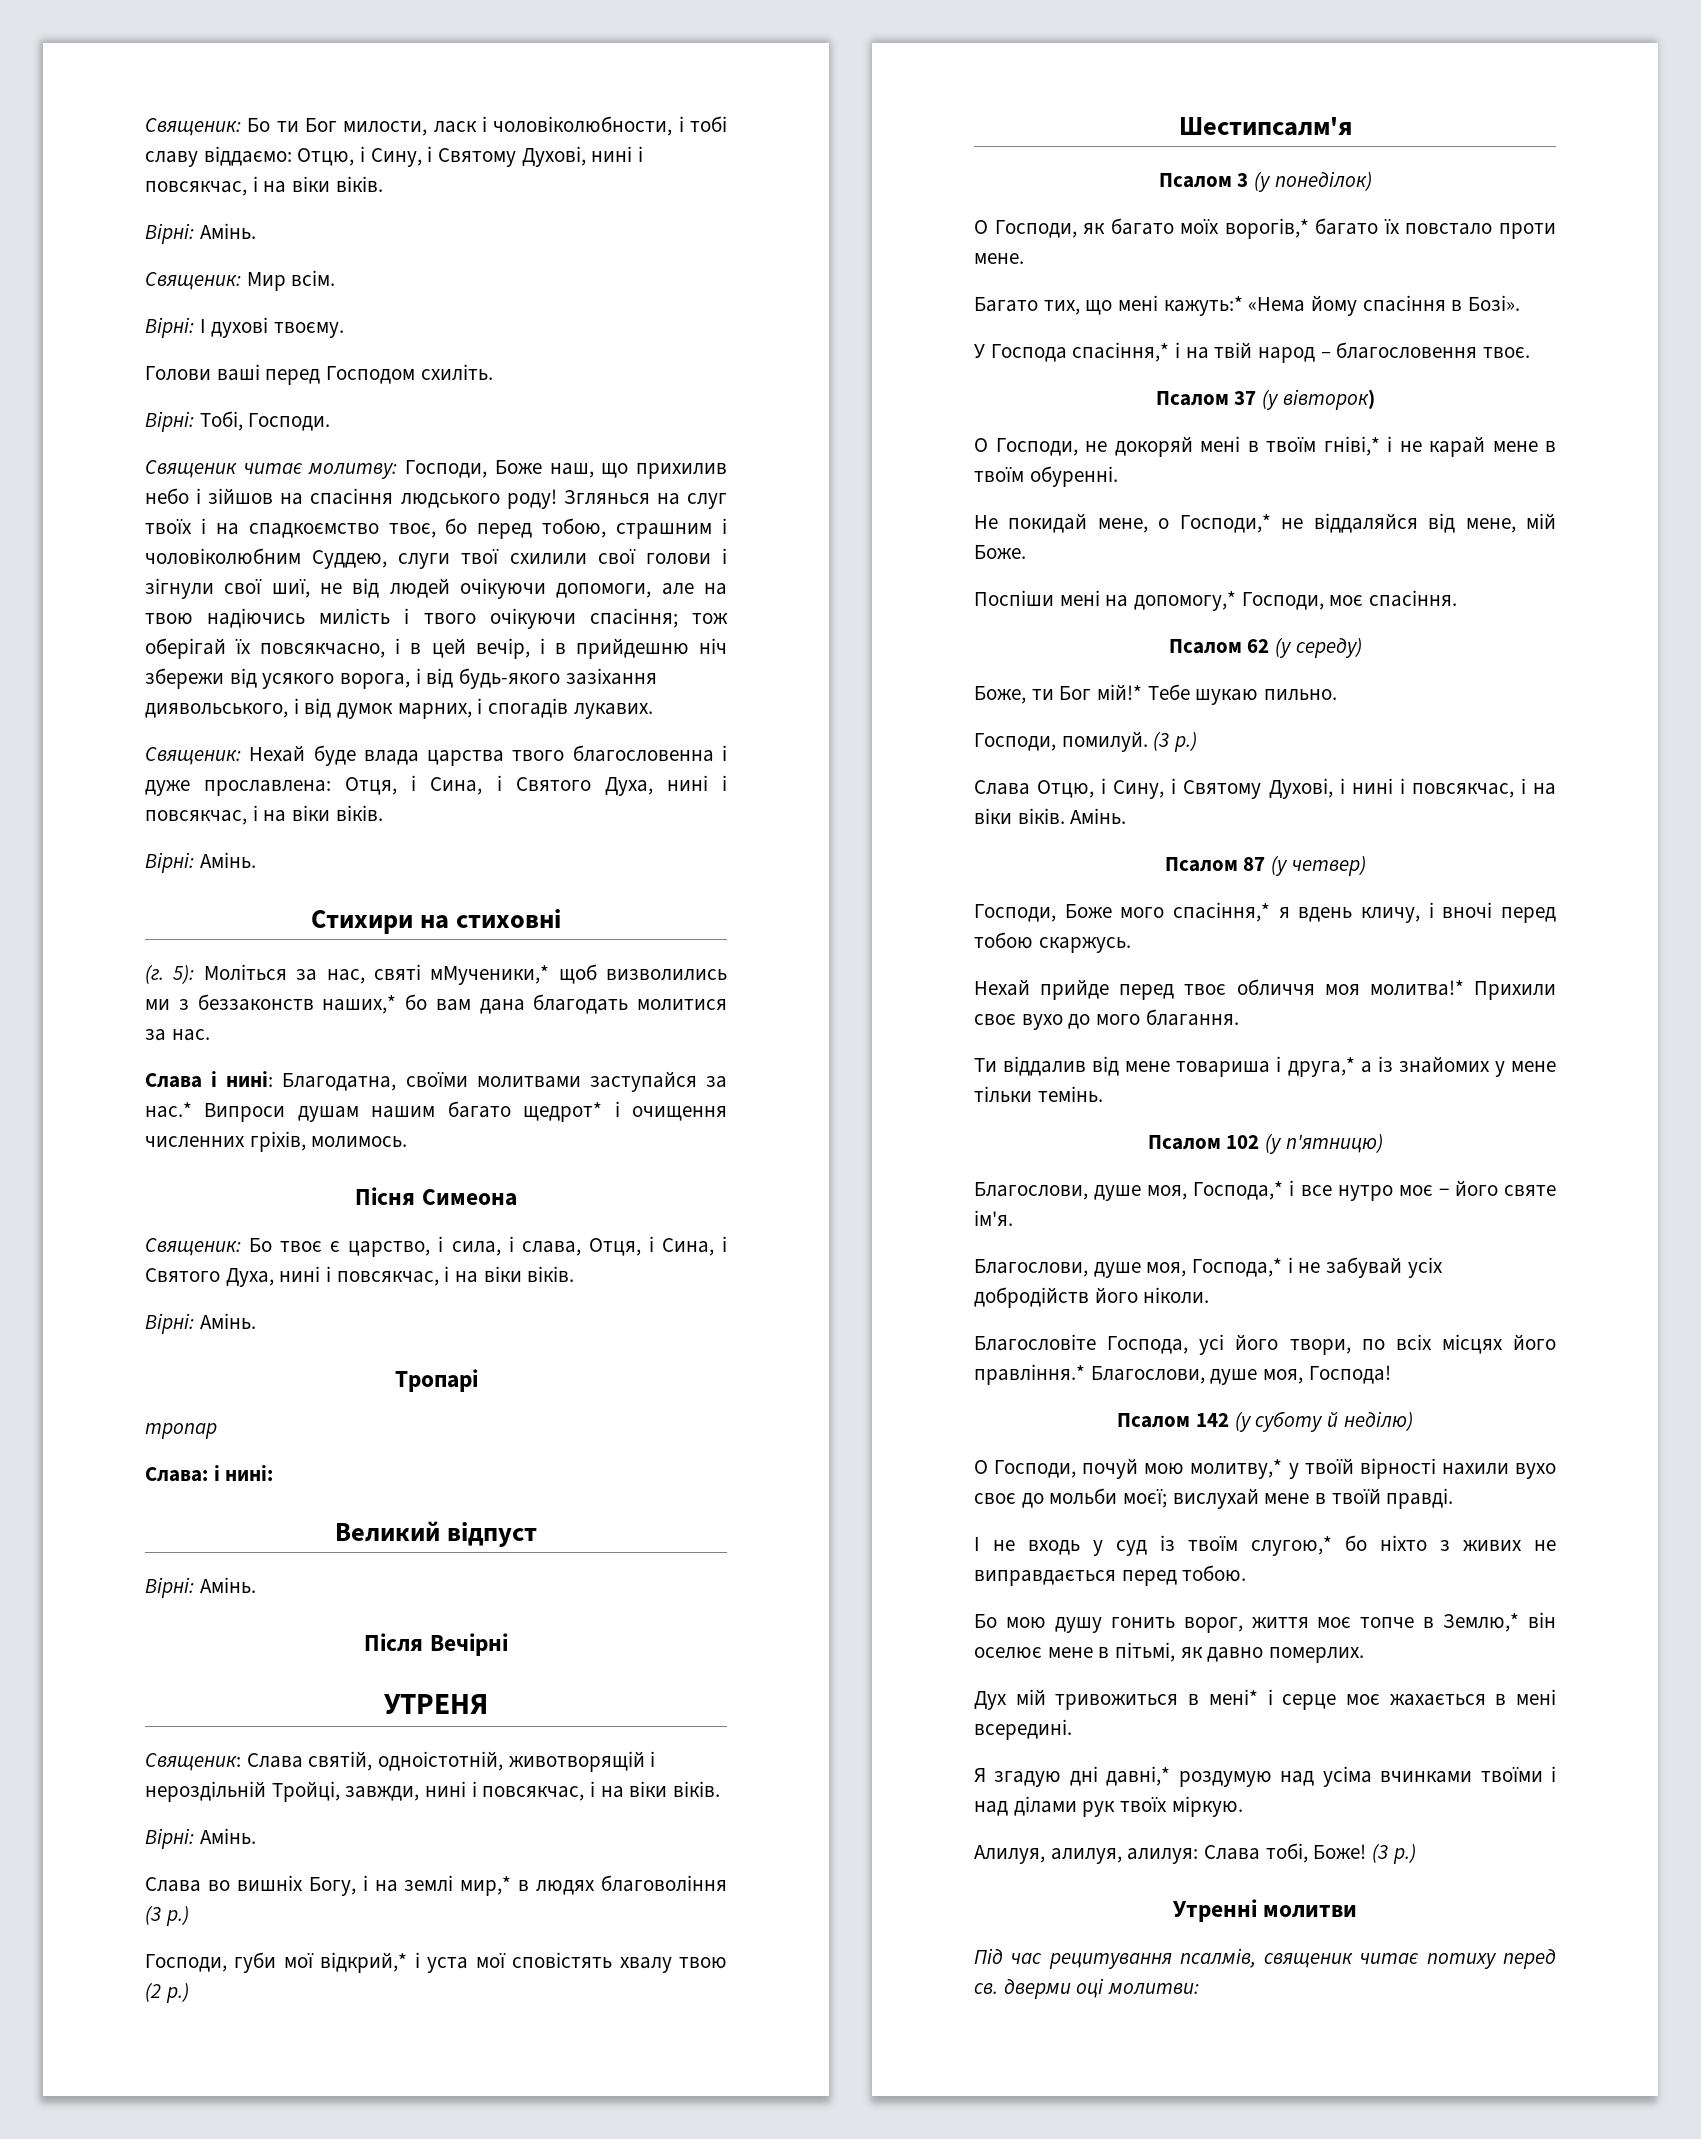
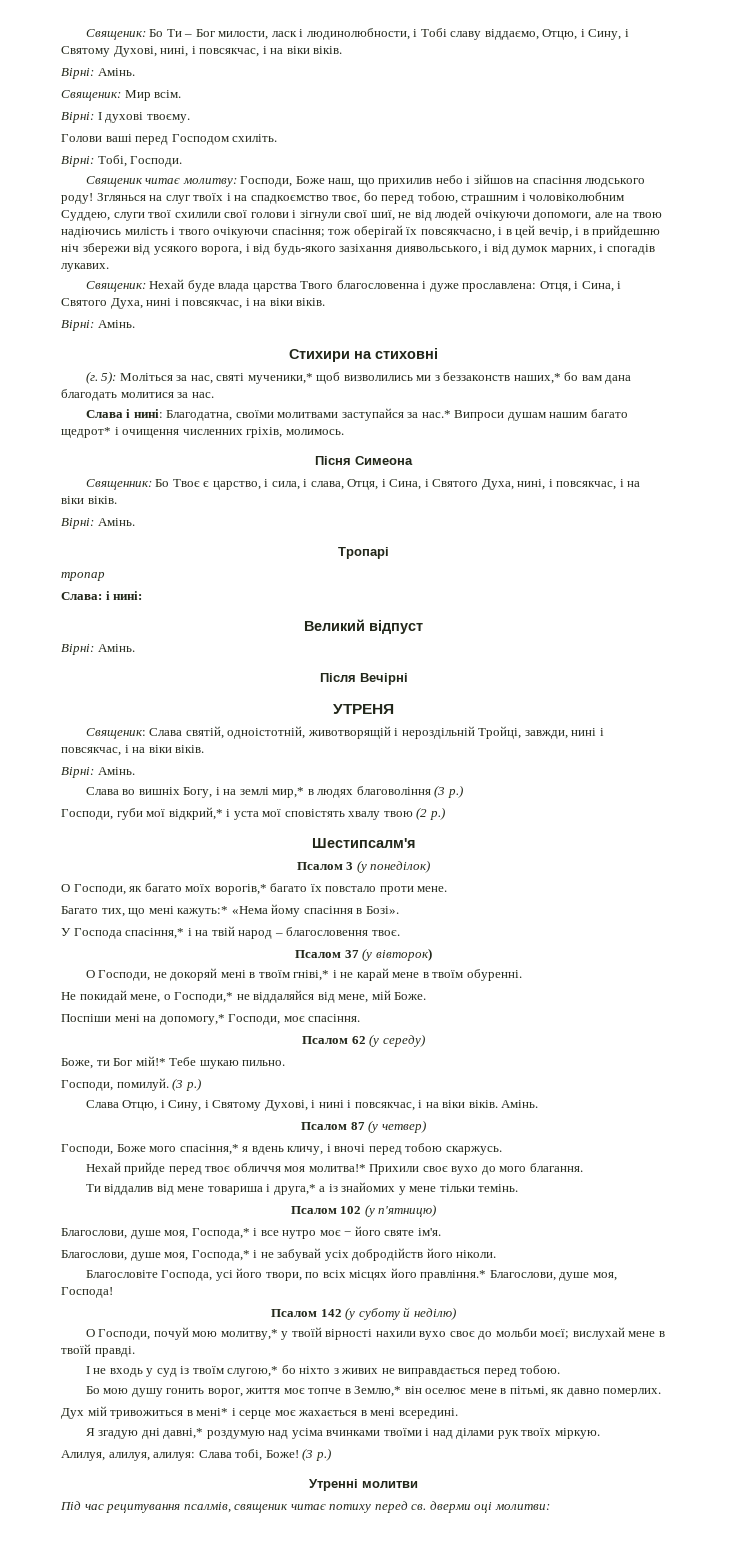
- Священик: Бо ти Бог милости, ласк і чоловіколюбности, і тобі славу віддаємо: Отцю, і Сину, і Святому Духові, нині і повсякчас, і на віки віків.
+ Священик: Бо Ти – Бог милости, ласк і людинолюбности, і Тобі славу віддаємо, Отцю, і Сину, і Святому Духові, нині, і повсякчас, і на віки віків.
- Священик: Нехай буде влада царства твого благословенна і дуже прославлена: Отця, і Сина, і Святого Духа, нині і повсякчас, і на віки віків.
+ Священик: Нехай буде влада царства Твого благословенна і дуже прославлена: Отця, і Сина, і Святого Духа, нині і повсякчас, і на віки віків.
- (г. 5): Моліться за нас, святі мМученики,* щоб визволились ми з беззаконств наших,* бо вам дана благодать молитися за нас.
+ (г. 5): Моліться за нас, святі мученики,* щоб визволились ми з беззаконств наших,* бо вам дана благодать молитися за нас.
- Священик: Бо твоє є царство, і сила, і слава, Отця, і Сина, і Святого Духа, нині і повсякчас, і на віки віків.
+ Священник: Бо Твоє є царство, і сила, і слава, Отця, і Сина, і Святого Духа, нині, і повсякчас, і на віки віків.

